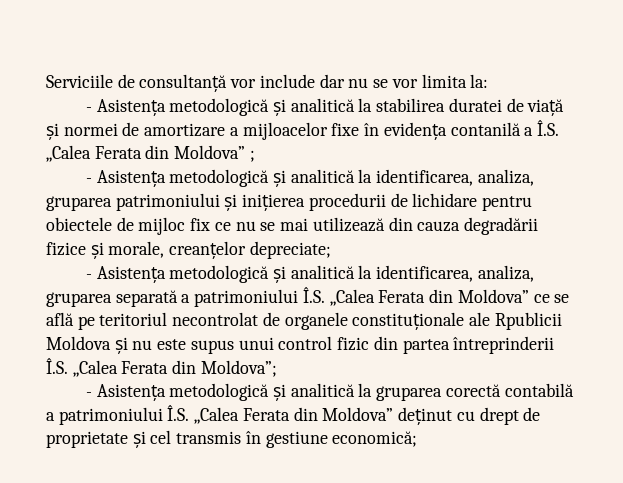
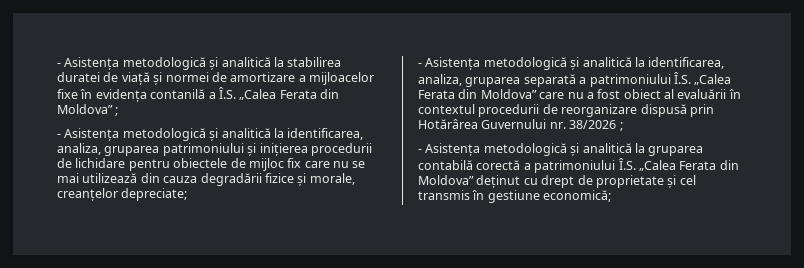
- Serviciile de consultanță vor include dar nu se vor limita la:
- - Asistența metodologică și analitică la identificarea, analiza, gruparea patrimoniului și inițierea procedurii de lichidare pentru obiectele de mijloc fix ce nu se mai utilizează din cauza degradării fizice și morale, creanțelor depreciate;
+ - Asistența metodologică și analitică la identificarea, analiza, gruparea patrimoniului și inițierea procedurii de lichidare pentru obiectele de mijloc fix care nu se mai utilizează din cauza degradării fizice și morale, creanțelor depreciate;
- - Asistența metodologică și analitică la identificarea, analiza, gruparea separată a patrimoniului Î.S. „Calea Ferata din Moldova” ce se află pe teritoriul necontrolat de organele constituționale ale Rpublicii Moldova și nu este supus unui control fizic din partea întreprinderii Î.S. „Calea Ferata din Moldova”;
+ - Asistența metodologică și analitică la identificarea, analiza, gruparea separată a patrimoniului Î.S. „Calea Ferata din Moldova” care nu a fost obiect al evaluării în contextul procedurii de reorganizare dispusă prin Hotărârea Guvernului nr. 38/2026 ;
- - Asistența metodologică și analitică la gruparea corectă contabilă a patrimoniului Î.S. „Calea Ferata din Moldova” deținut cu drept de proprietate și cel transmis în gestiune economică;
+ - Asistența metodologică și analitică la gruparea contabilă corectă a patrimoniului Î.S. „Calea Ferata din Moldova” deținut cu drept de proprietate și cel transmis în gestiune economică;

